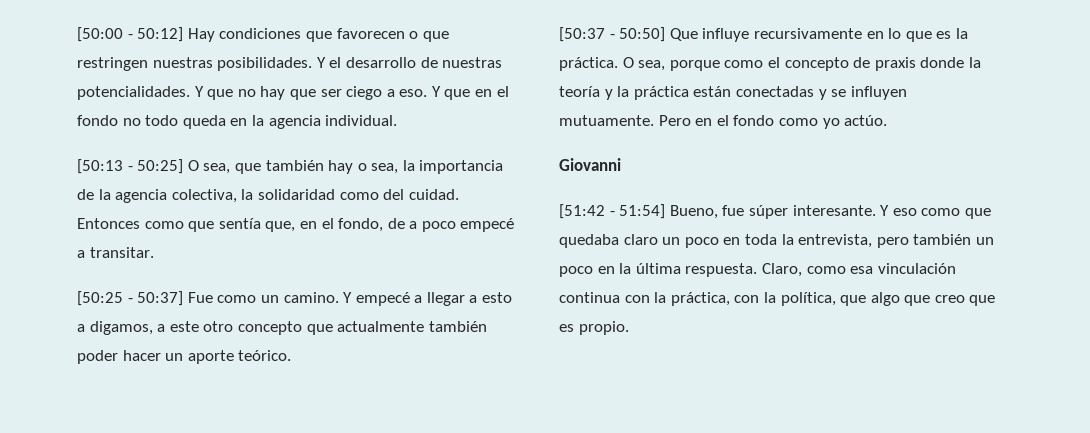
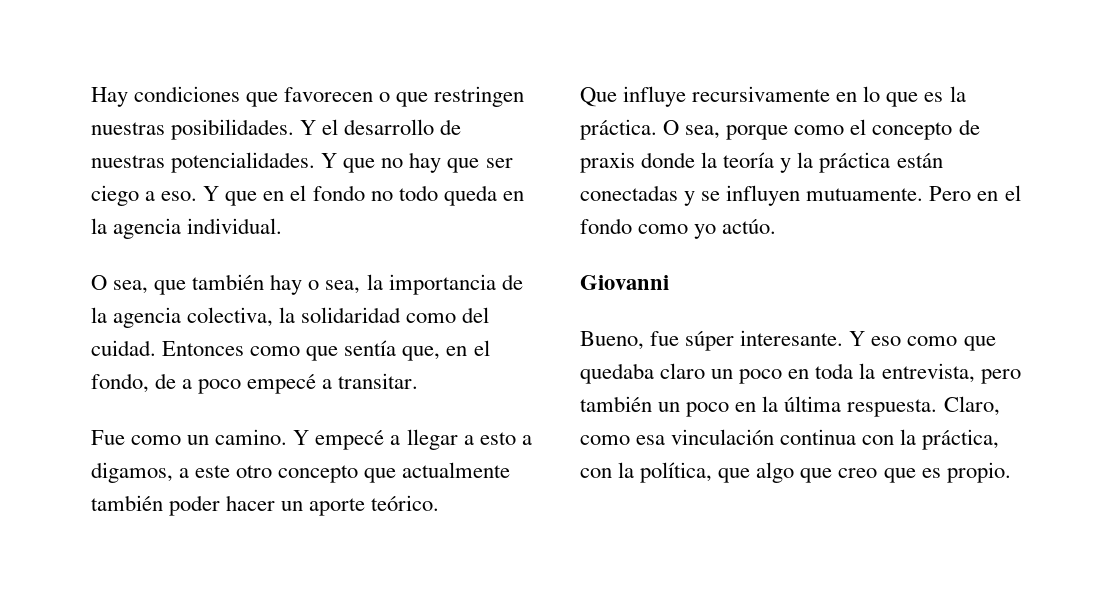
- [50:00 - 50:12] Hay condiciones que favorecen o que restringen nuestras posibilidades.
+ Hay condiciones que favorecen o que restringen nuestras posibilidades.
- [50:13 - 50:25] O sea, que también hay o sea, la importancia de la agencia colectiva, la solidaridad como del cuidad.
+ O sea, que también hay o sea, la importancia de la agencia colectiva, la solidaridad como del cuidad.
- [50:25 - 50:37] Fue como un camino.
+ Fue como un camino.
- [50:37 - 50:50] Que influye recursivamente en lo que es la práctica.
+ Que influye recursivamente en lo que es la práctica.
- [51:42 - 51:54] Bueno, fue súper interesante.
+ Bueno, fue súper interesante.

